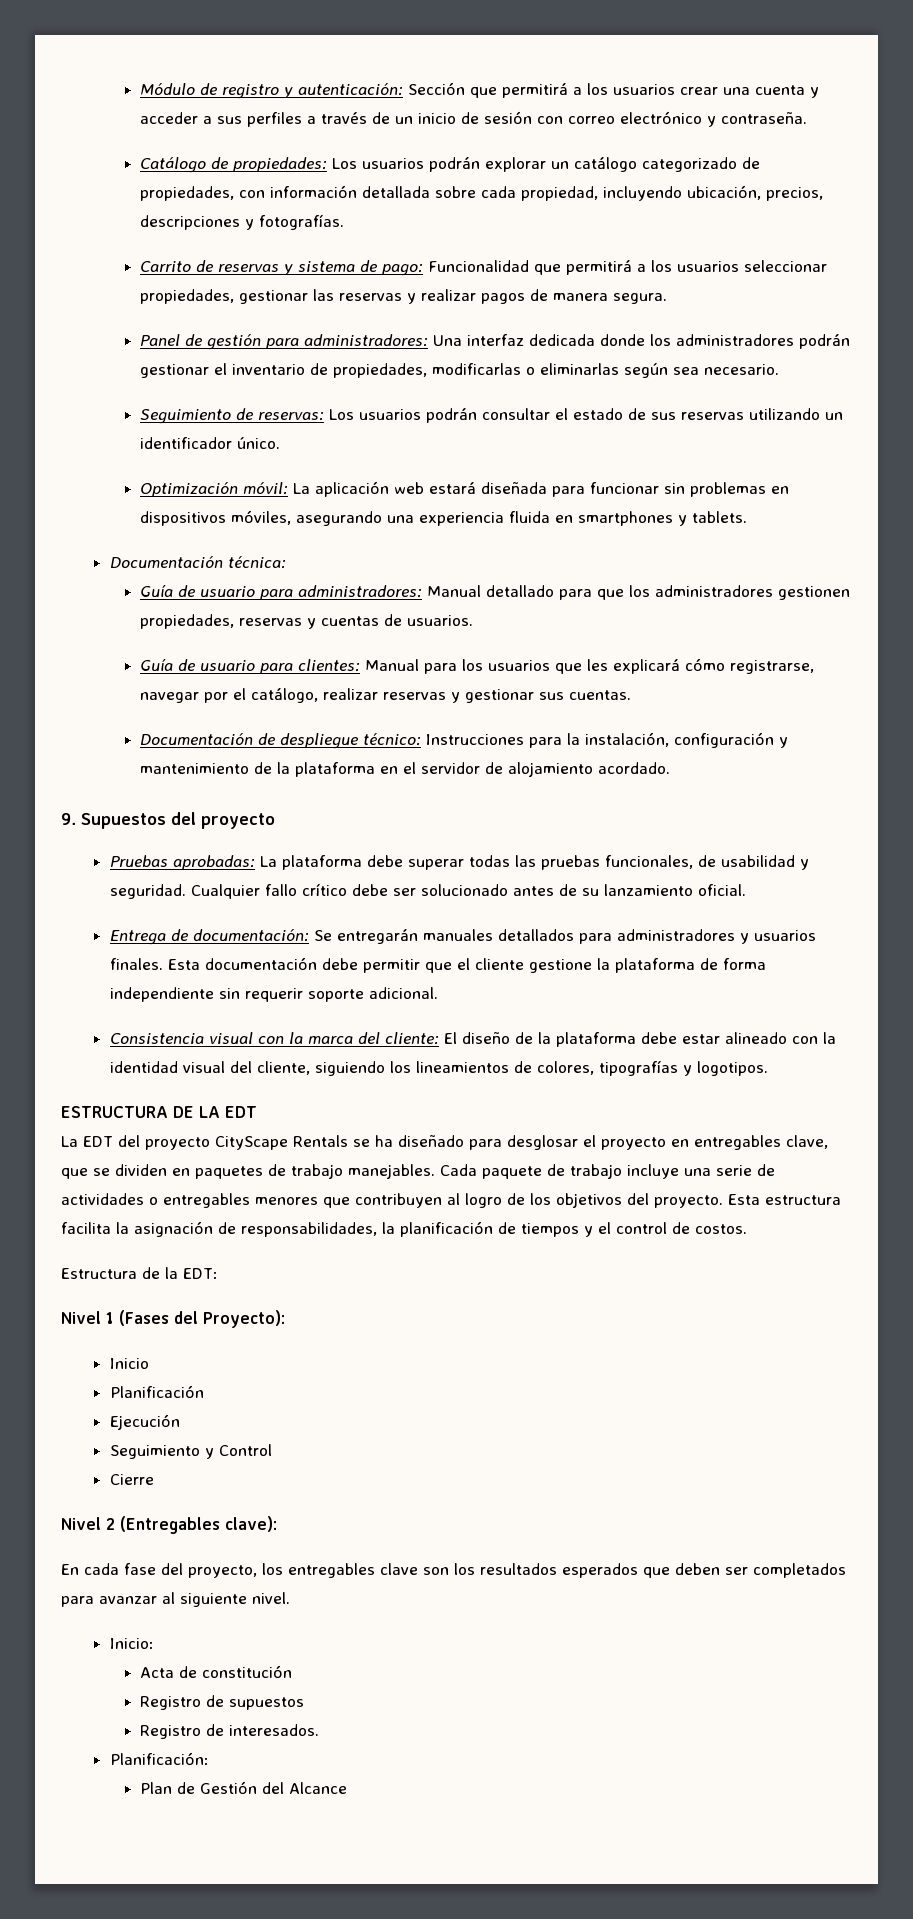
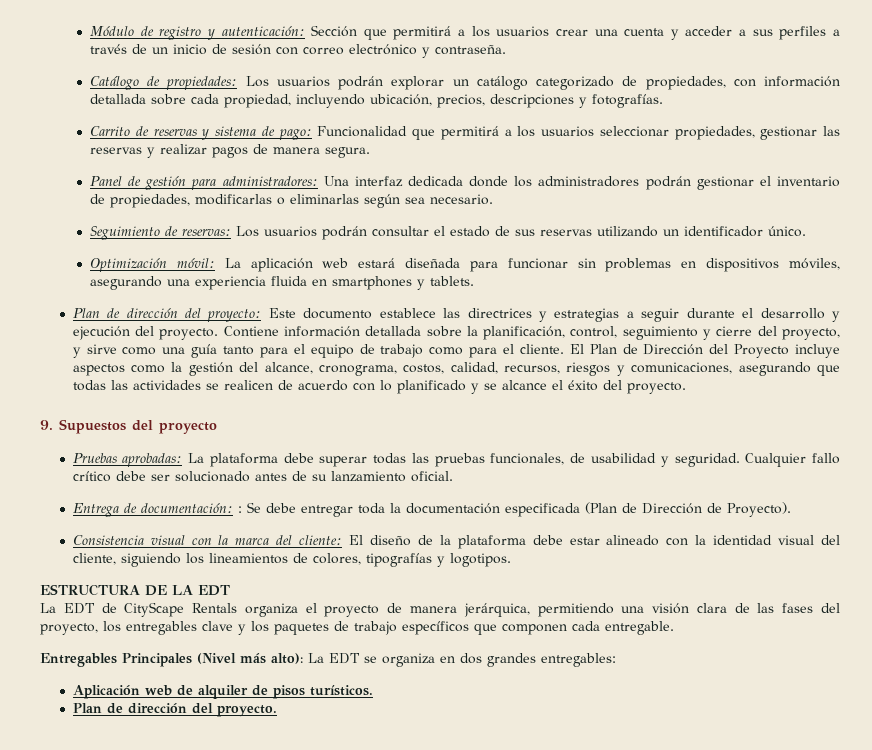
- Documentación técnica:
- Guía de usuario para administradores: Manual detallado para que los administradores gestionen propiedades, reservas y cuentas de usuarios.
- Guía de usuario para clientes: Manual para los usuarios que les explicará cómo registrarse, navegar por el catálogo, realizar reservas y gestionar sus cuentas.
- Documentación de despliegue técnico: Instrucciones para la instalación, configuración y mantenimiento de la plataforma en el servidor de alojamiento acordado.
+ Plan de dirección del proyecto: Este documento establece las directrices y estrategias a seguir durante el desarrollo y ejecución del proyecto. Contiene información detallada sobre la planificación, control, seguimiento y cierre del proyecto, y sirve como una guía tanto para el equipo de trabajo como para el cliente. El Plan de Dirección del Proyecto incluye aspectos como la gestión del alcance, cronograma, costos, calidad, recursos, riesgos y comunicaciones, asegurando que todas las actividades se realicen de acuerdo con lo planificado y se alcance el éxito del proyecto.
- Entrega de documentación: Se entregarán manuales detallados para administradores y usuarios finales. Esta documentación debe permitir que el cliente gestione la plataforma de forma independiente sin requerir soporte adicional.
+ Entrega de documentación: : Se debe entregar toda la documentación especificada (Plan de Dirección de Proyecto).
- La EDT del proyecto CityScape Rentals se ha diseñado para desglosar el proyecto en entregables clave, que se dividen en paquetes de trabajo manejables. Cada paquete de trabajo incluye una serie de actividades o entregables menores que contribuyen al logro de los objetivos del proyecto. Esta estructura facilita la asignación de responsabilidades, la planificación de tiempos y el control de costos.
- Estructura de la EDT:
- Nivel 1 (Fases del Proyecto):
- Inicio
- Planificación
- Ejecución
- Seguimiento y Control
- Cierre
- Nivel 2 (Entregables clave):
- En cada fase del proyecto, los entregables clave son los resultados esperados que deben ser completados para avanzar al siguiente nivel.
- Inicio:
- Acta de constitución
- Registro de supuestos
- Registro de interesados.
- Planificación:
- Plan de Gestión del Alcance
+ La EDT de CityScape Rentals organiza el proyecto de manera jerárquica, permitiendo una visión clara de las fases del proyecto, los entregables clave y los paquetes de trabajo específicos que componen cada entregable.
+ Entregables Principales (Nivel más alto): La EDT se organiza en dos grandes entregables:
+ Aplicación web de alquiler de pisos turísticos.
+ Plan de dirección del proyecto.

